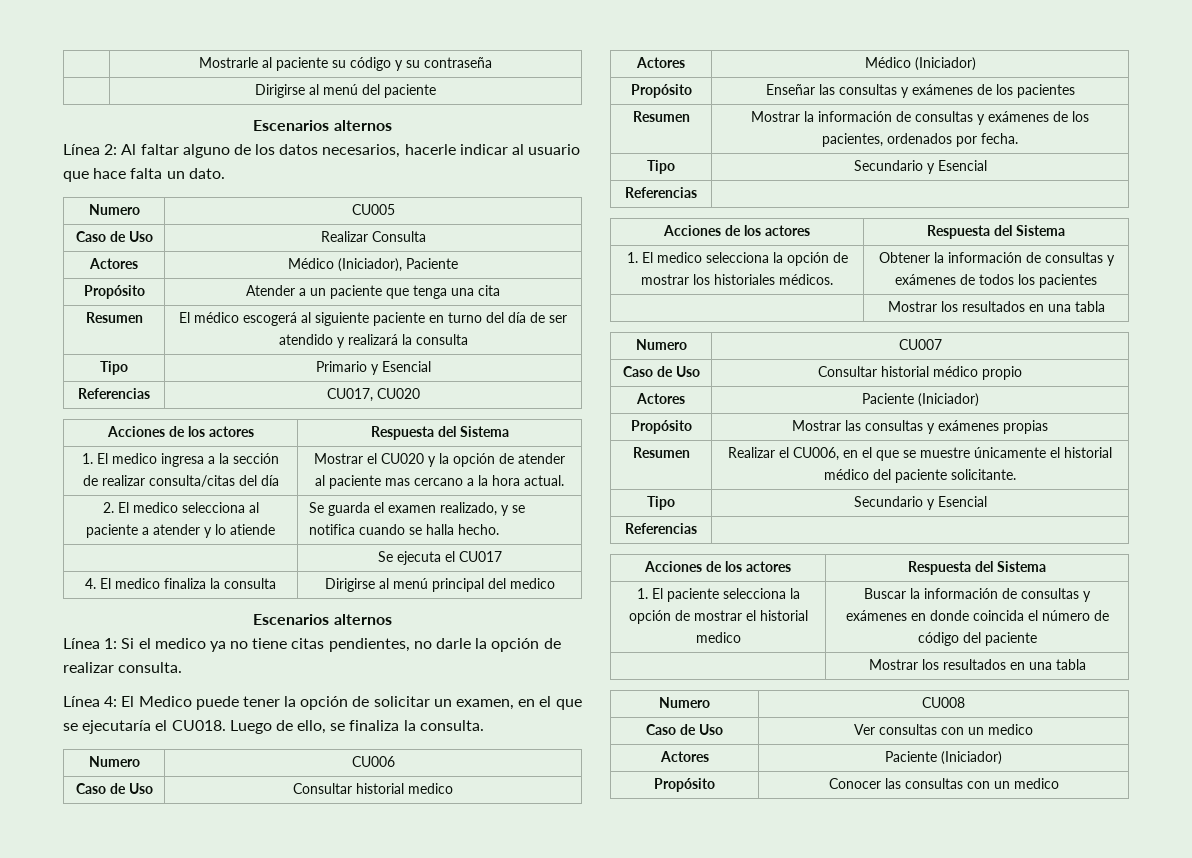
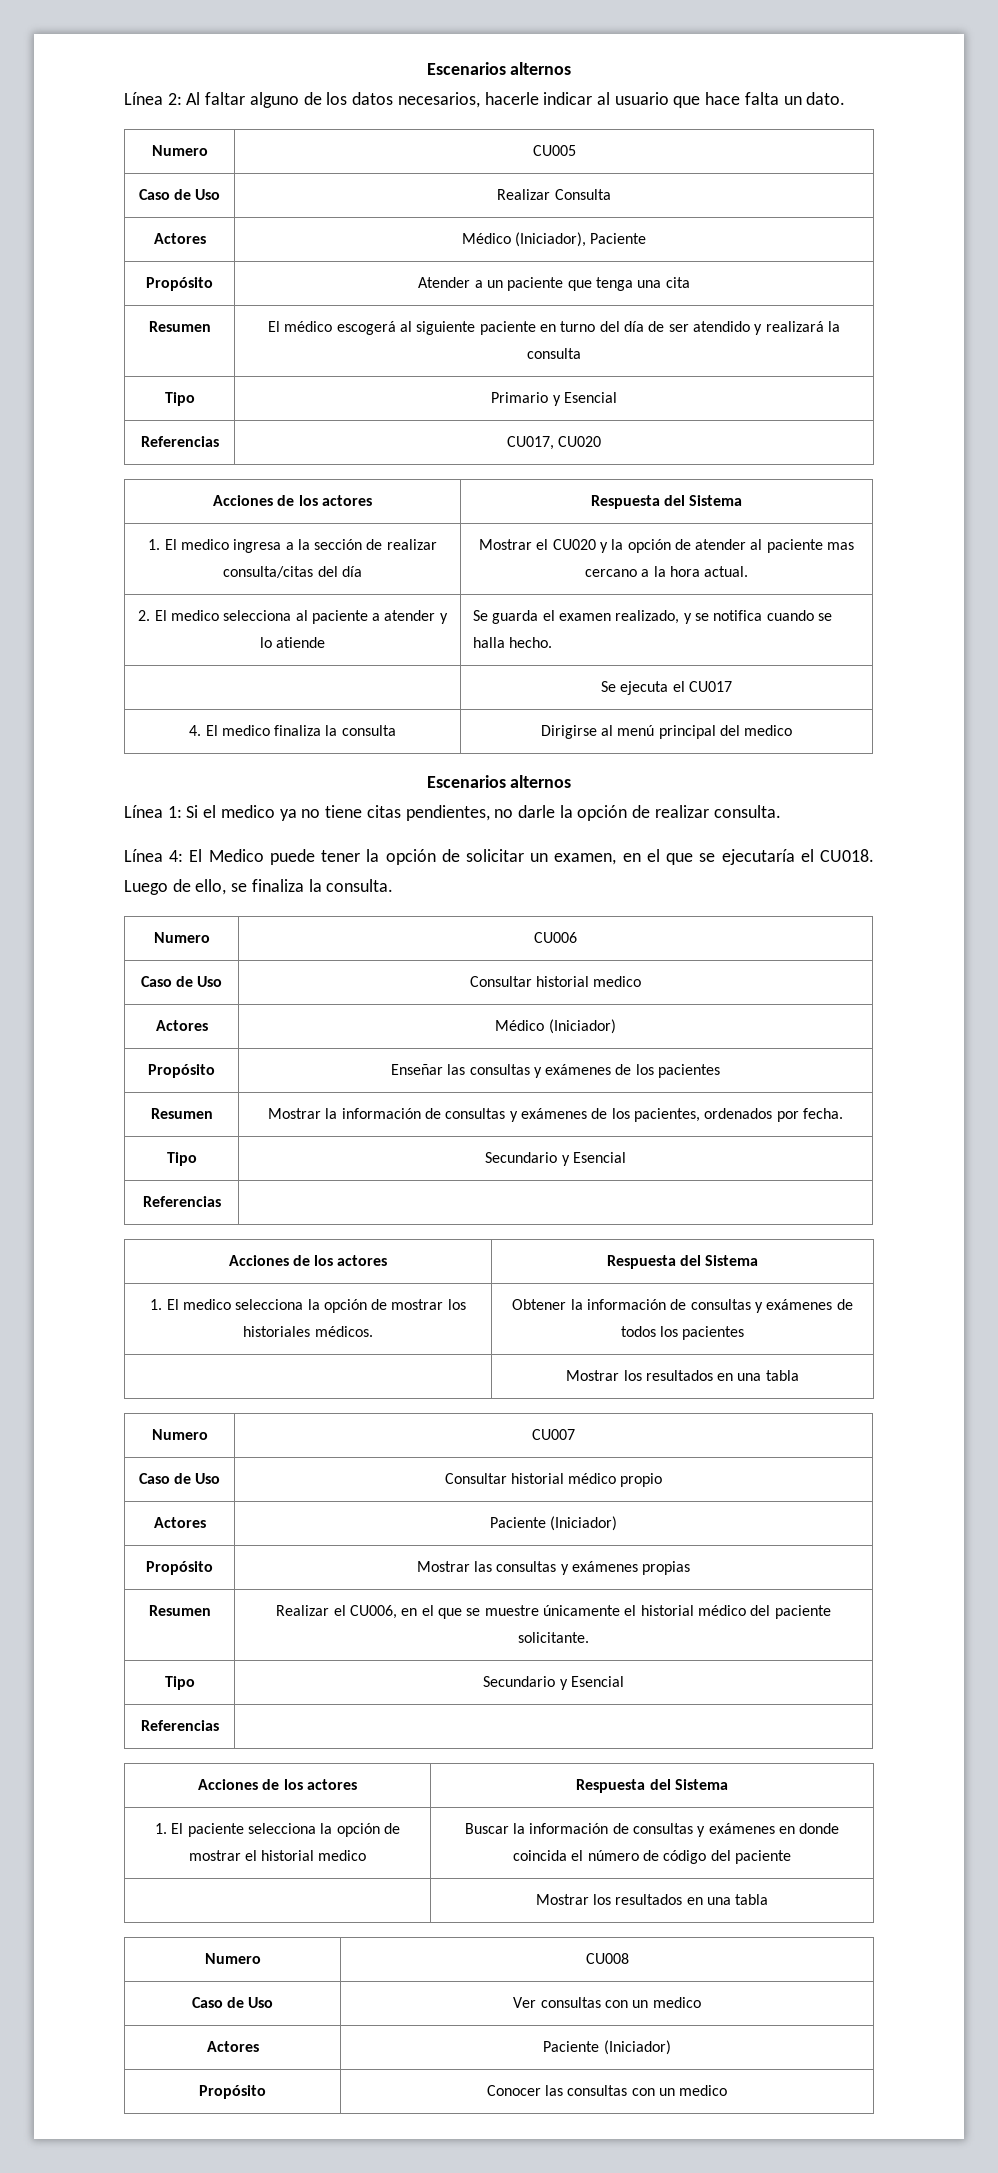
- | Mostrarle al paciente su código y su contraseña
- | Dirigirse al menú del paciente

